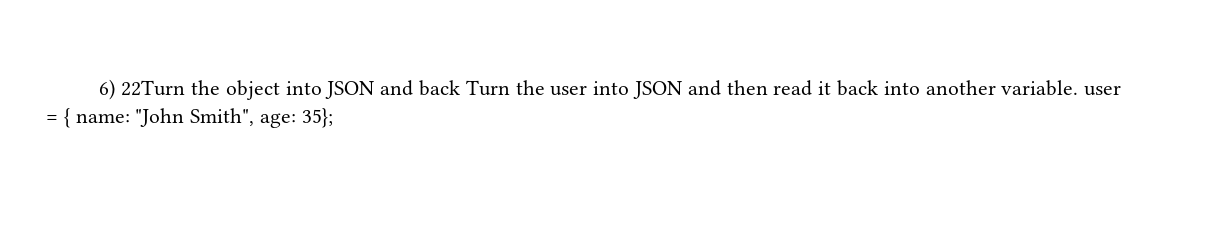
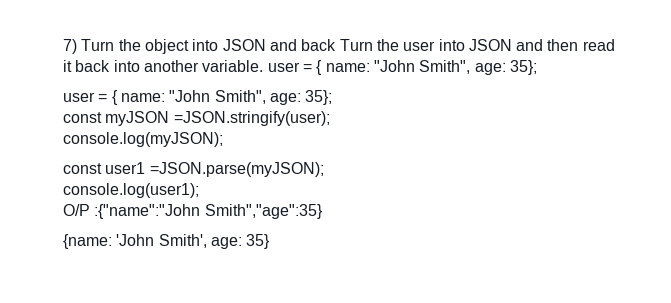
- 6) 22Turn the object into JSON and back Turn the user into JSON and then read it back into another variable. user = { name: "John Smith", age: 35};
+ 7) Turn the object into JSON and back Turn the user into JSON and then read it back into another variable. user = { name: "John Smith", age: 35};
+ user = { name: "John Smith", age: 35};
+ const myJSON =JSON.stringify(user);
+ console.log(myJSON);
+ const user1 =JSON.parse(myJSON);
+ console.log(user1);
+ O/P :{"name":"John Smith","age":35}
+ {name: 'John Smith', age: 35}

